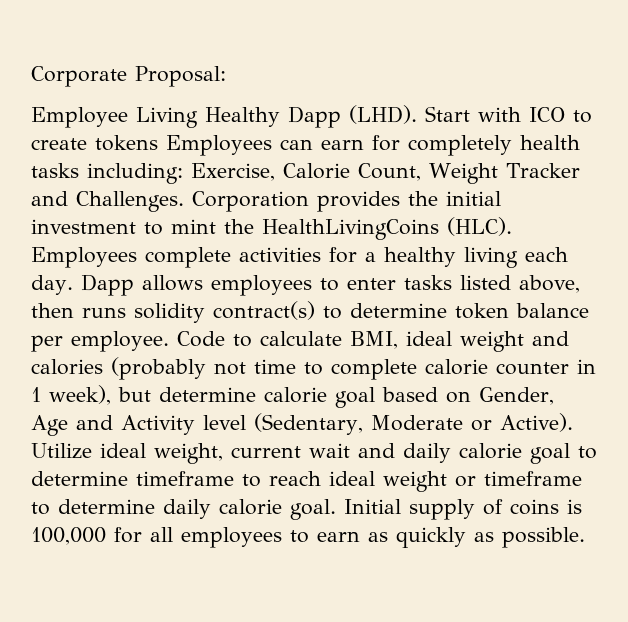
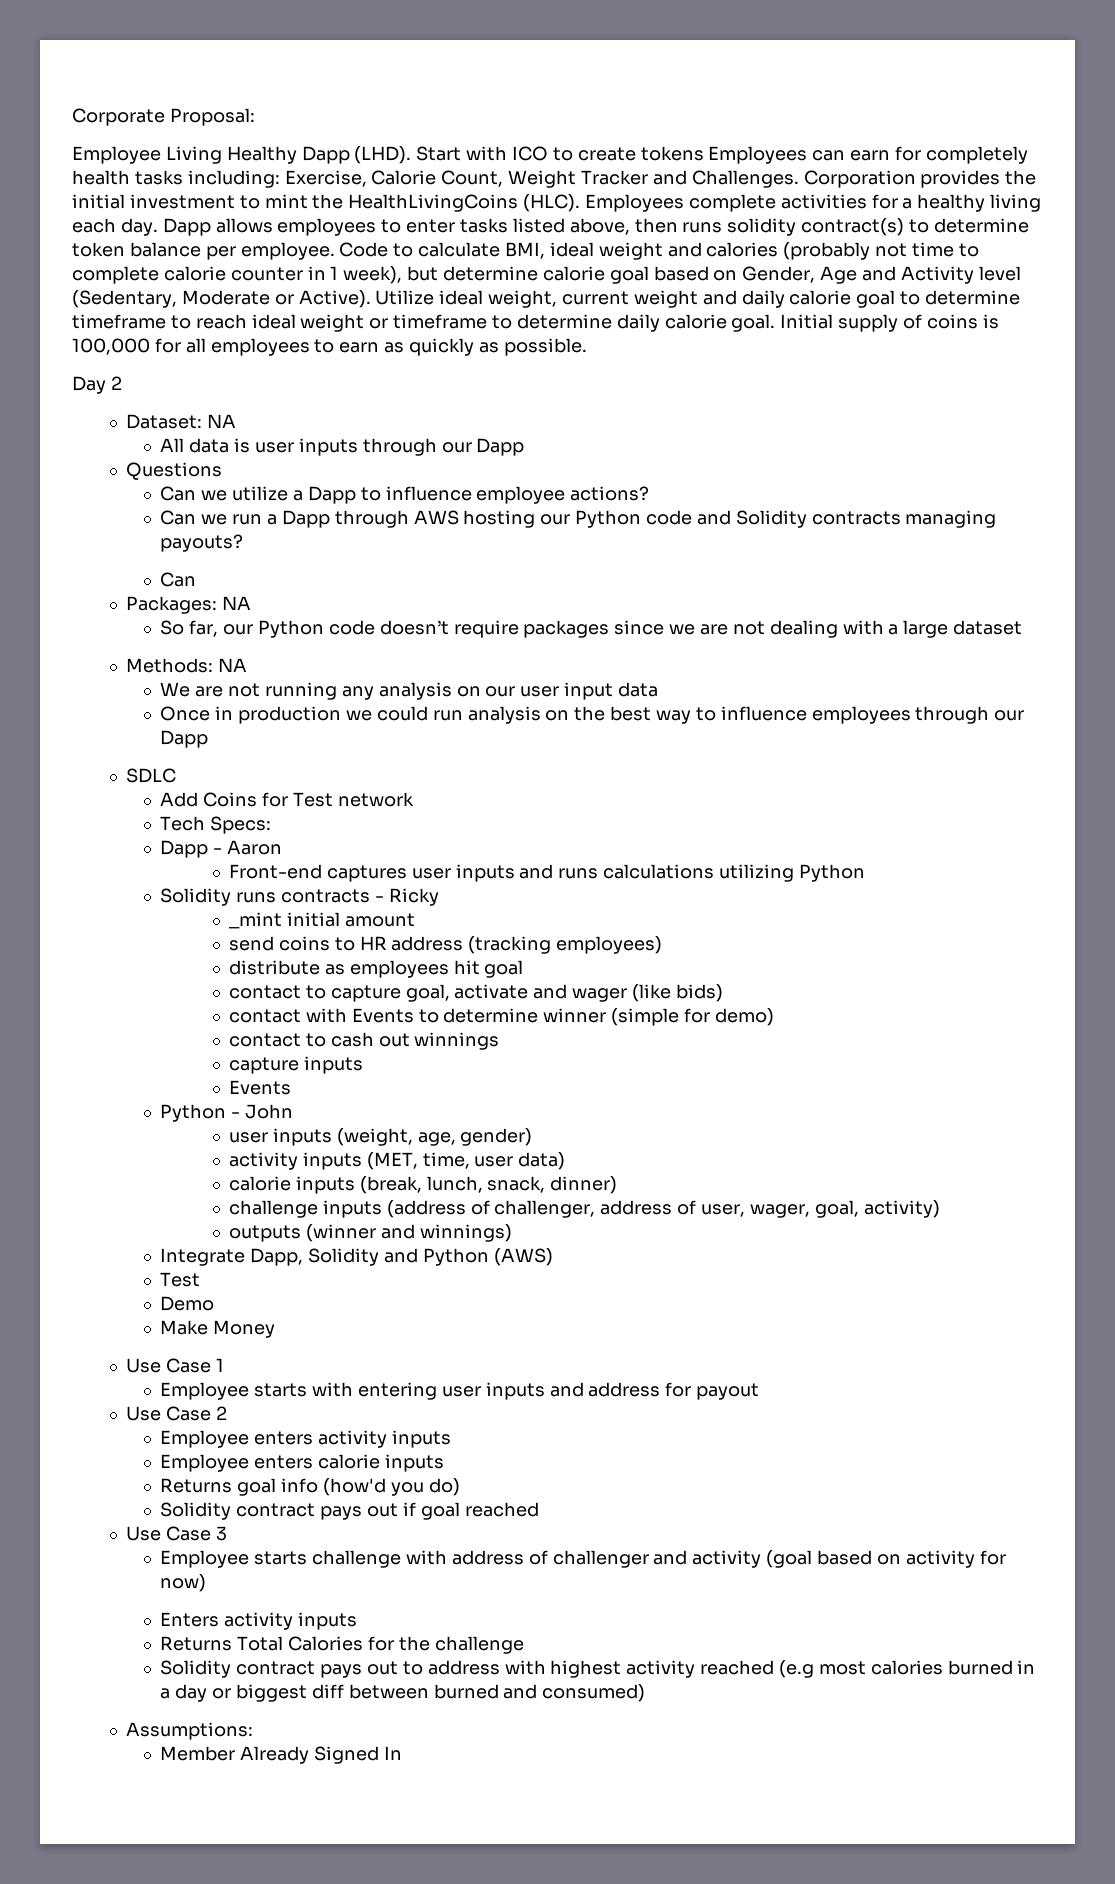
- Utilize ideal weight, current wait and daily calorie goal to determine timeframe to reach ideal weight or timeframe to determine daily calorie goal.
+ Utilize ideal weight, current weight and daily calorie goal to determine timeframe to reach ideal weight or timeframe to determine daily calorie goal.
+ Day 2
+ Dataset: NA
+ All data is user inputs through our Dapp
+ Questions
+ Can we utilize a Dapp to influence employee actions?
+ Can we run a Dapp through AWS hosting our Python code and Solidity contracts managing payouts?
+ Can
+ Packages: NA
+ So far, our Python code doesn’t require packages since we are not dealing with a large dataset
+ Methods: NA
+ We are not running any analysis on our user input data
+ Once in production we could run analysis on the best way to influence employees through our Dapp
+ SDLC
+ Add Coins for Test network
+ Tech Specs:
+ Dapp - Aaron
+ Front-end captures user inputs and runs calculations utilizing Python
+ Solidity runs contracts - Ricky
+ _mint initial amount
+ send coins to HR address (tracking employees)
+ distribute as employees hit goal
+ contact to capture goal, activate and wager (like bids)
+ contact with Events to determine winner (simple for demo)
+ contact to cash out winnings
+ capture inputs
+ Events
+ Python - John
+ user inputs (weight, age, gender)
+ activity inputs (MET, time, user data)
+ calorie inputs (break, lunch, snack, dinner)
+ challenge inputs (address of challenger, address of user, wager, goal, activity)
+ outputs (winner and winnings)
+ Integrate Dapp, Solidity and Python (AWS)
+ Test
+ Demo
+ Make Money
+ Use Case 1
+ Employee starts with entering user inputs and address for payout
+ Use Case 2
+ Employee enters activity inputs
+ Employee enters calorie inputs
+ Returns goal info (how'd you do)
+ Solidity contract pays out if goal reached
+ Use Case 3
+ Employee starts challenge with address of challenger and activity (goal based on activity for now)
+ Enters activity inputs
+ Returns Total Calories for the challenge
+ Solidity contract pays out to address with highest activity reached (e.g most calories burned in a day or biggest diff between burned and consumed)
+ Assumptions:
+ Member Already Signed In

